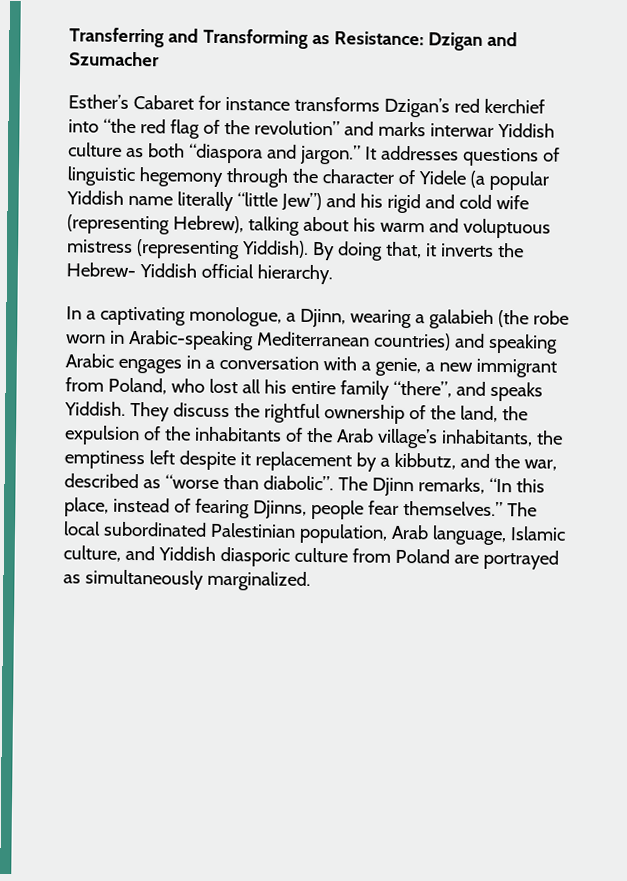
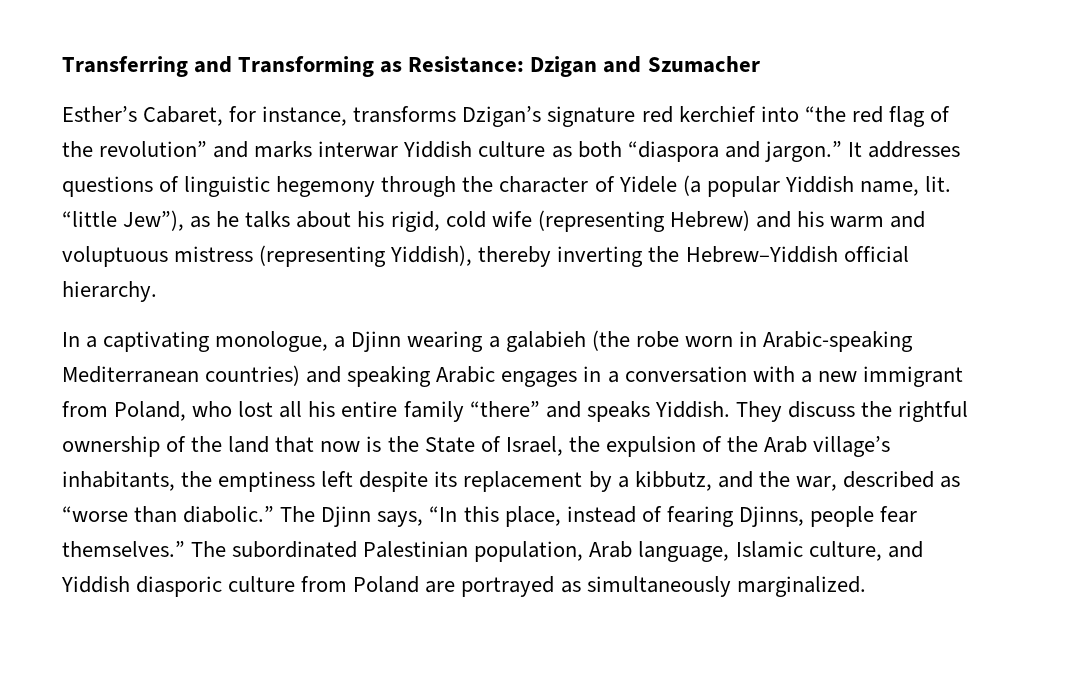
- Esther’s Cabaret for instance transforms Dzigan’s red kerchief into “the red flag of the revolution” and marks interwar Yiddish culture as both “diaspora and jargon.”
+ Esther’s Cabaret, for instance, transforms Dzigan’s signature red kerchief into “the red flag of the revolution” and marks interwar Yiddish culture as both “diaspora and jargon.”
- It addresses questions of linguistic hegemony through the character of Yidele (a popular Yiddish name literally “little Jew”) and his rigid and cold wife (representing Hebrew), talking about his warm and voluptuous mistress (representing Yiddish). By doing that, it inverts the Hebrew- Yiddish official hierarchy.
+ It addresses questions of linguistic hegemony through the character of Yidele (a popular Yiddish name, lit. “little Jew”), as he talks about his rigid, cold wife (representing Hebrew) and his warm and voluptuous mistress (representing Yiddish), thereby inverting the Hebrew–Yiddish official hierarchy.
- In a captivating monologue, a Djinn, wearing a galabieh (the robe worn in Arabic-speaking Mediterranean countries) and speaking Arabic engages in a conversation with a genie, a new immigrant from Poland, who lost all his entire family “there”, and speaks Yiddish.
+ In a captivating monologue, a Djinn wearing a galabieh (the robe worn in Arabic-speaking Mediterranean countries) and speaking Arabic engages in a conversation with a new immigrant from Poland, who lost all his entire family “there” and speaks Yiddish.
- They discuss the rightful ownership of the land, the expulsion of the inhabitants of the Arab village’s inhabitants, the emptiness left despite it replacement by a kibbutz, and the war, described as “worse than diabolic”.
+ They discuss the rightful ownership of the land that now is the State of Israel, the expulsion of the Arab village’s inhabitants, the emptiness left despite its replacement by a kibbutz, and the war, described as “worse than diabolic.”
- The Djinn remarks, “In this place, instead of fearing Djinns, people fear themselves.”
+ The Djinn says, “In this place, instead of fearing Djinns, people fear themselves.”
- The local subordinated Palestinian population, Arab language, Islamic culture, and Yiddish diasporic culture from Poland are portrayed as simultaneously marginalized.
+ The subordinated Palestinian population, Arab language, Islamic culture, and Yiddish diasporic culture from Poland are portrayed as simultaneously marginalized.

